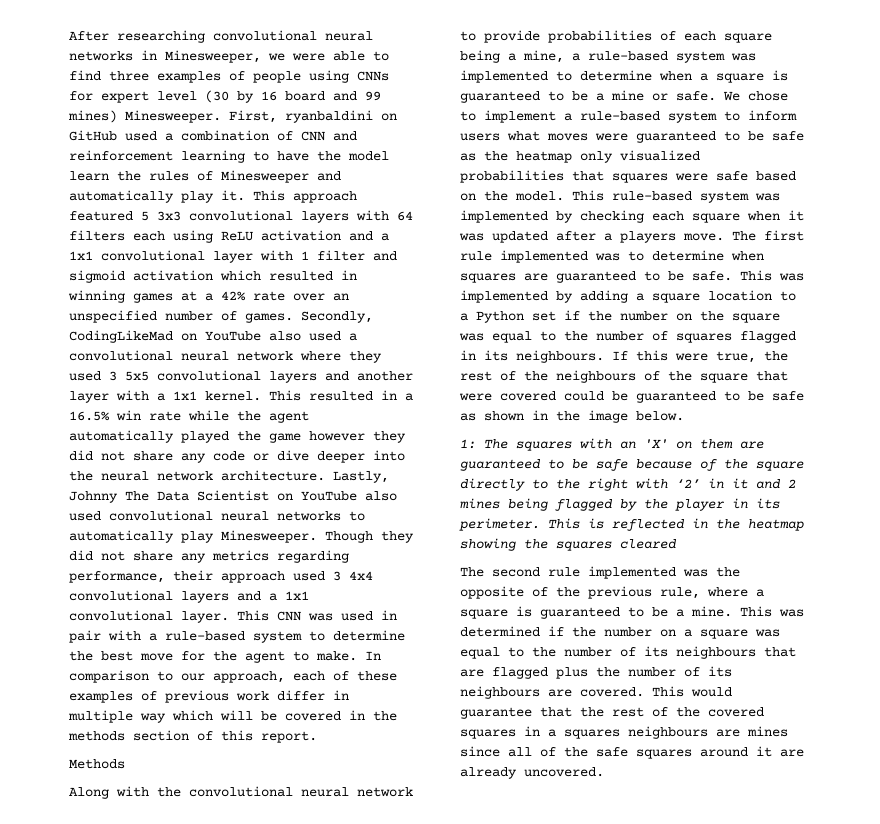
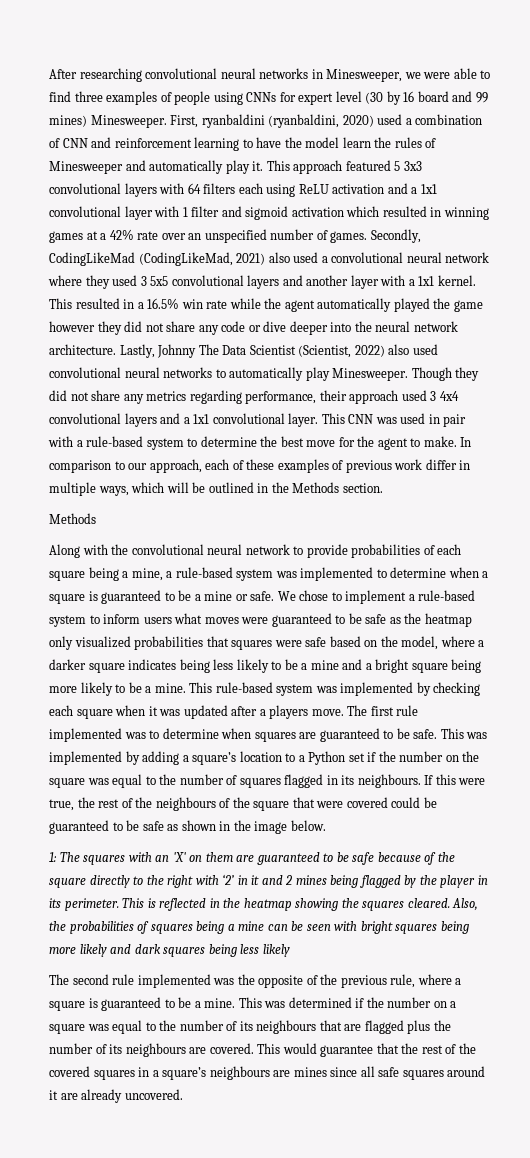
- First, ryanbaldini on GitHub used a combination of CNN and reinforcement learning to have the model learn the rules of Minesweeper and automatically play it.
+ First, ryanbaldini (ryanbaldini, 2020) used a combination of CNN and reinforcement learning to have the model learn the rules of Minesweeper and automatically play it.
- Secondly, CodingLikeMad on YouTube also used a convolutional neural network where they used 3 5x5 convolutional layers and another layer with a 1x1 kernel.
+ Secondly, CodingLikeMad (CodingLikeMad, 2021) also used a convolutional neural network where they used 3 5x5 convolutional layers and another layer with a 1x1 kernel.
- Lastly, Johnny The Data Scientist on YouTube also used convolutional neural networks to automatically play Minesweeper.
+ Lastly, Johnny The Data Scientist (Scientist, 2022) also used convolutional neural networks to automatically play Minesweeper.
- In comparison to our approach, each of these examples of previous work differ in multiple way which will be covered in the methods section of this report.
+ In comparison to our approach, each of these examples of previous work differ in multiple ways, which will be outlined in the Methods section.
- We chose to implement a rule-based system to inform users what moves were guaranteed to be safe as the heatmap only visualized probabilities that squares were safe based on the model.
+ We chose to implement a rule-based system to inform users what moves were guaranteed to be safe as the heatmap only visualized probabilities that squares were safe based on the model, where a darker square indicates being less likely to be a mine and a bright square being more likely to be a mine.
- This was implemented by adding a square location to a Python set if the number on the square was equal to the number of squares flagged in its neighbours.
+ This was implemented by adding a square’s location to a Python set if the number on the square was equal to the number of squares flagged in its neighbours.
- This is reflected in the heatmap showing the squares cleared
+ This is reflected in the heatmap showing the squares cleared. Also, the probabilities of squares being a mine can be seen with bright squares being more likely and dark squares being less likely
- This would guarantee that the rest of the covered squares in a squares neighbours are mines since all of the safe squares around it are already uncovered.
+ This would guarantee that the rest of the covered squares in a square’s neighbours are mines since all safe squares around it are already uncovered.

